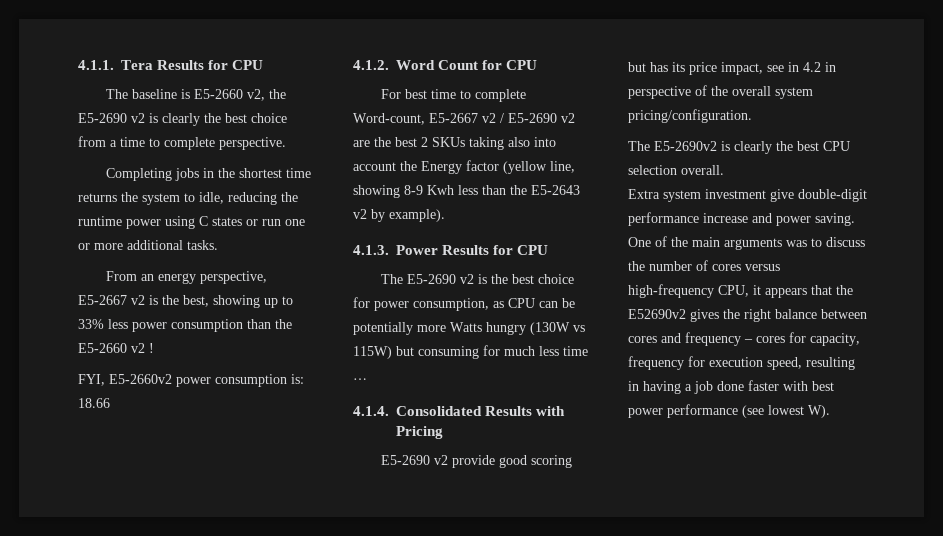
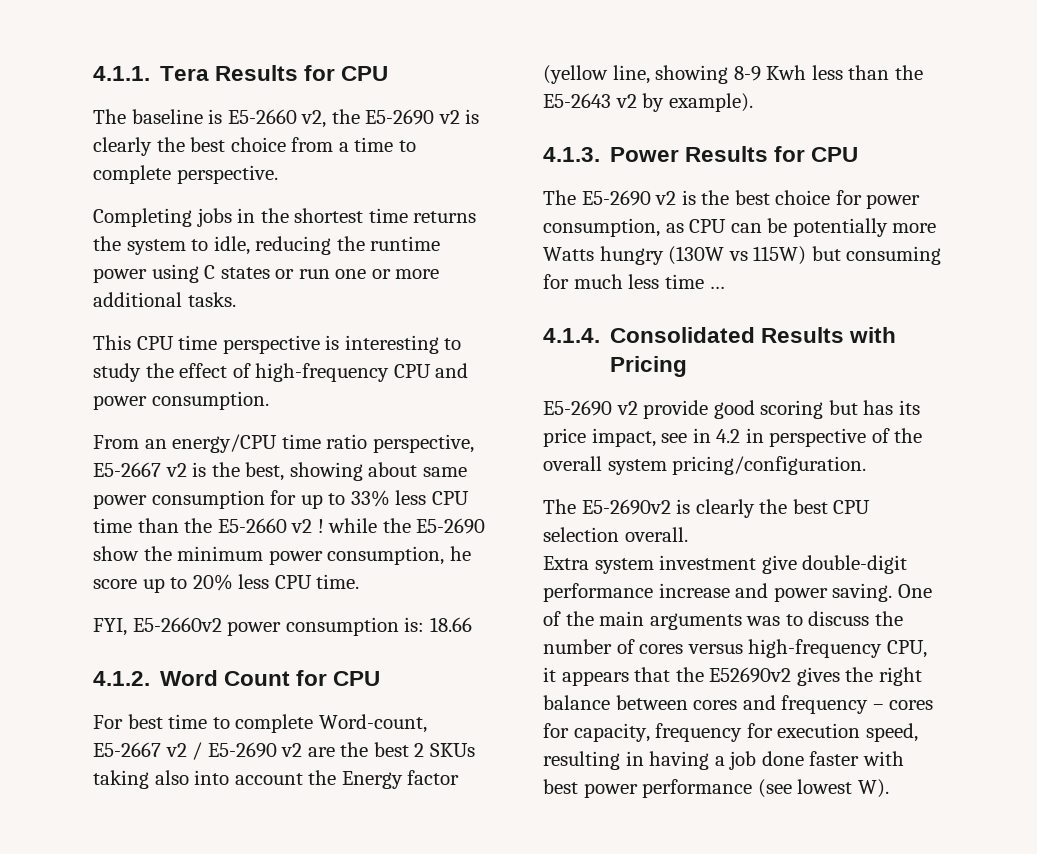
+ This CPU time perspective is interesting to study the effect of high-frequency CPU and power consumption.
- From an energy perspective, E5-2667 v2 is the best, showing up to 33% less power consumption than the E5-2660 v2 !
+ From an energy/CPU time ratio perspective, E5-2667 v2 is the best, showing about same power consumption for up to 33% less CPU time than the E5-2660 v2 ! while the E5-2690 show the minimum power consumption, he score up to 20% less CPU time.

